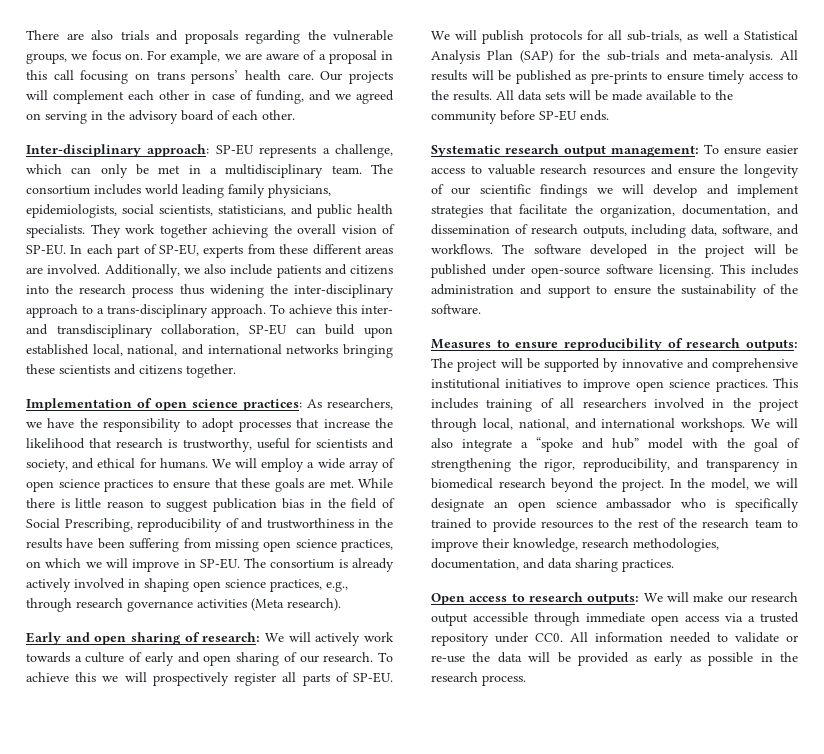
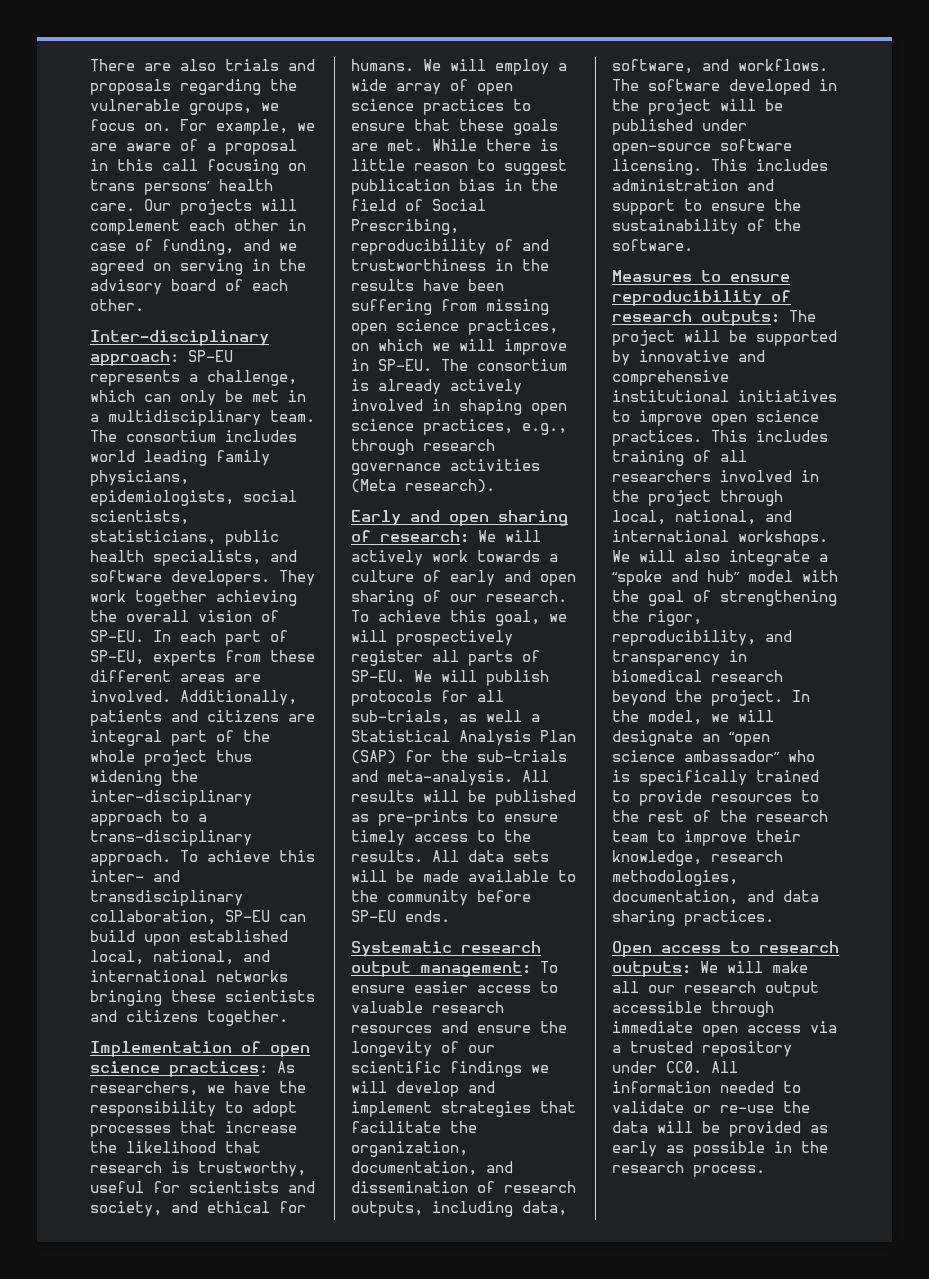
- The consortium includes world leading family physicians, epidemiologists, social scientists, statisticians, and public health specialists.
+ The consortium includes world leading family physicians, epidemiologists, social scientists, statisticians, public health specialists, and software developers.
- Additionally, we also include patients and citizens into the research process thus widening the inter-disciplinary approach to a trans-disciplinary approach.
+ Additionally, patients and citizens are integral part of the whole project thus widening the inter-disciplinary approach to a trans-disciplinary approach.
- To achieve this we will prospectively register all parts of SP-EU.
+ To achieve this goal, we will prospectively register all parts of SP-EU.
- In the model, we will designate an open science ambassador who is specifically trained to provide resources to the rest of the research team to improve their knowledge, research methodologies, documentation, and data sharing practices.
+ In the model, we will designate an “open science ambassador” who is specifically trained to provide resources to the rest of the research team to improve their knowledge, research methodologies, documentation, and data sharing practices.
- Open access to research outputs: We will make our research output accessible through immediate open access via a trusted repository under CC0. All information needed to validate or re-use the data will be provided as early as possible in the research process.
+ Open access to research outputs: We will make all our research output accessible through immediate open access via a trusted repository under CC0. All information needed to validate or re-use the data will be provided as early as possible in the research process.

